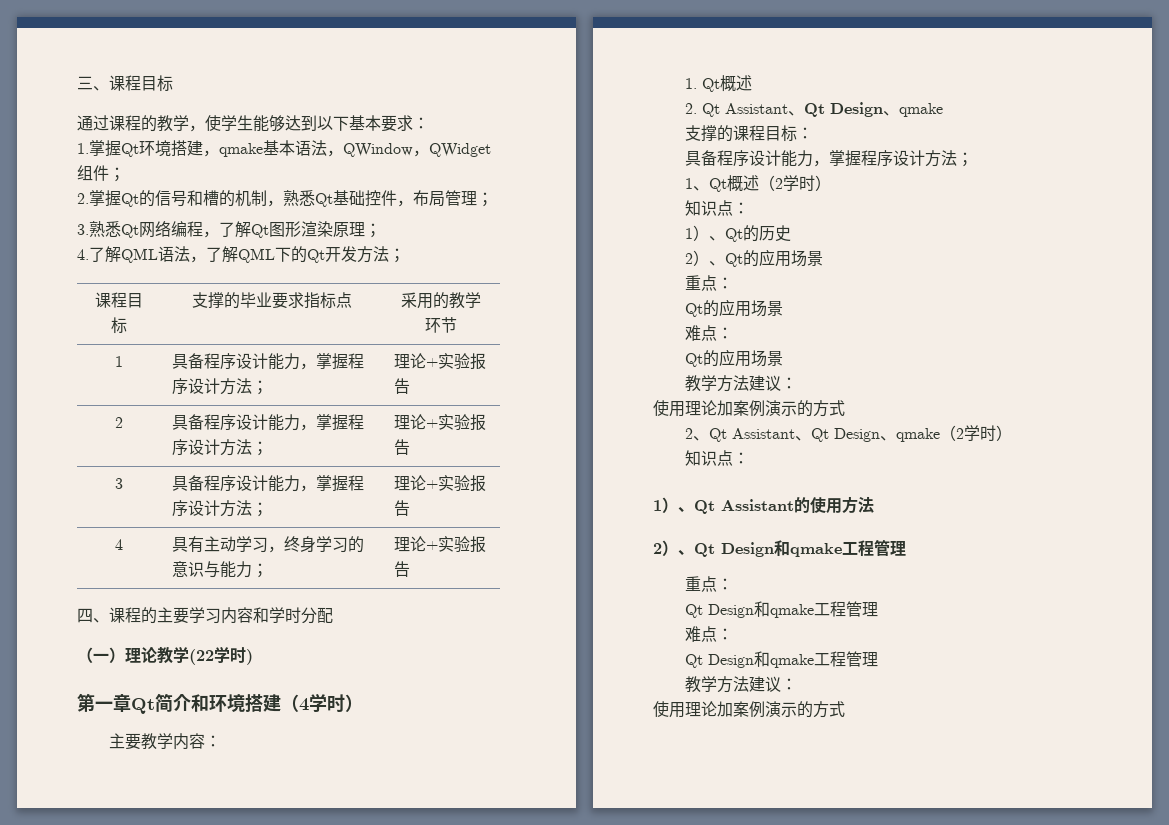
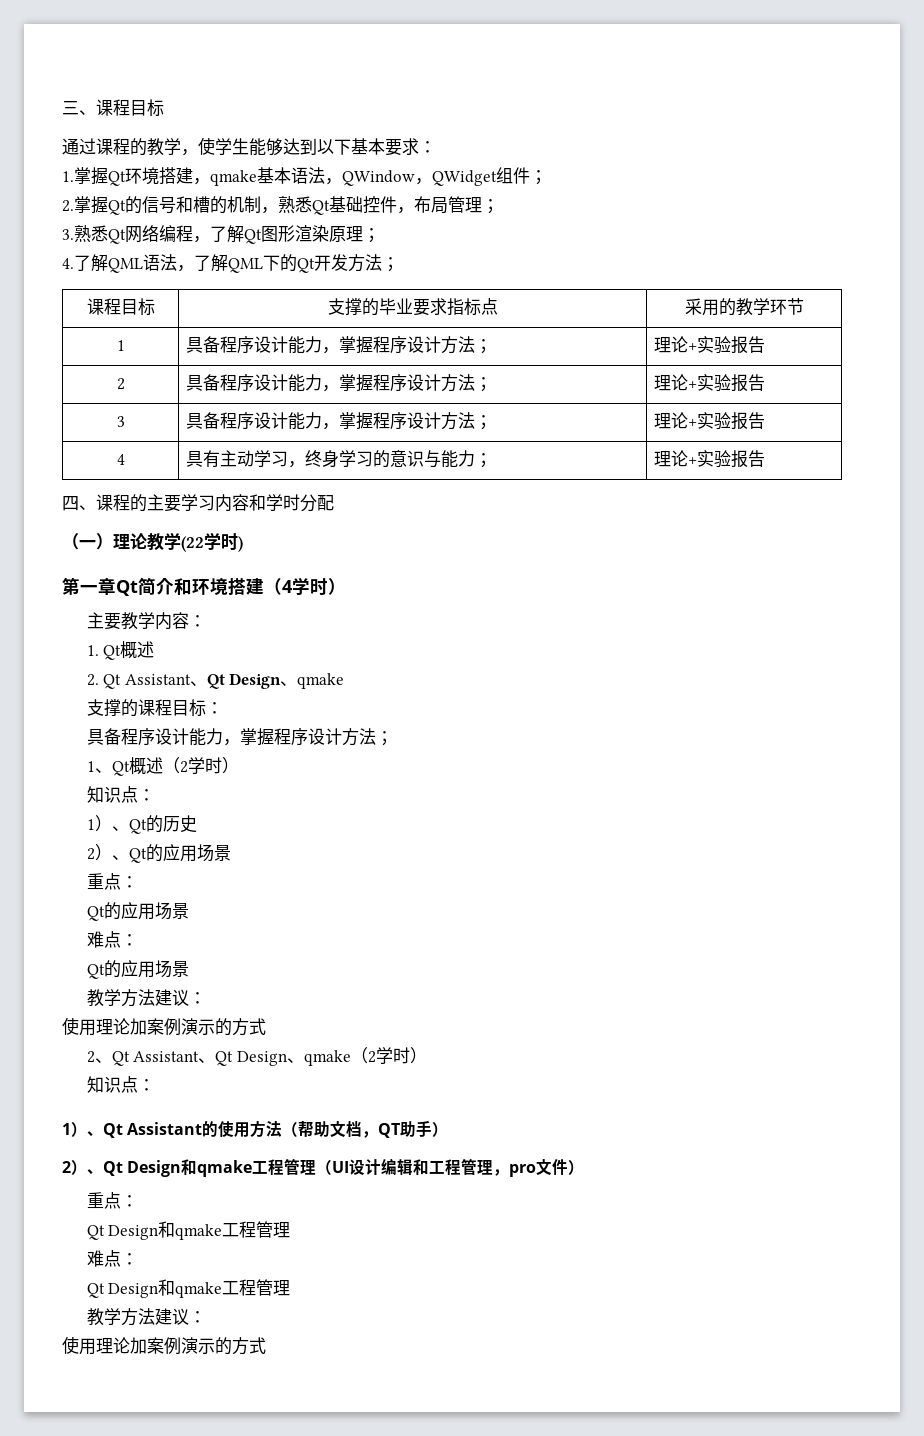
- 1）、Qt Assistant的使用方法
+ 1）、Qt Assistant的使用方法（帮助文档，QT助手）
- 2）、Qt Design和qmake工程管理
+ 2）、Qt Design和qmake工程管理（UI设计编辑和工程管理，pro文件）

